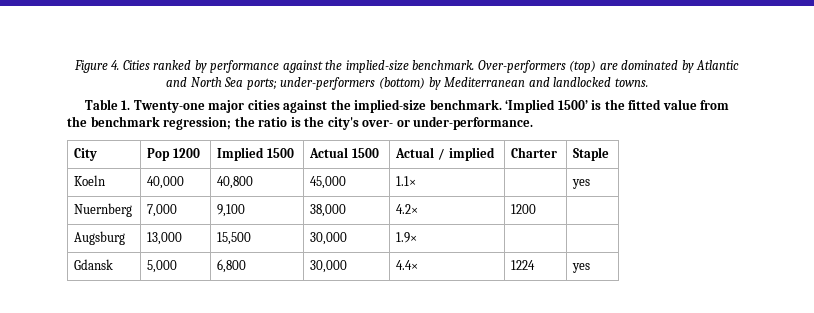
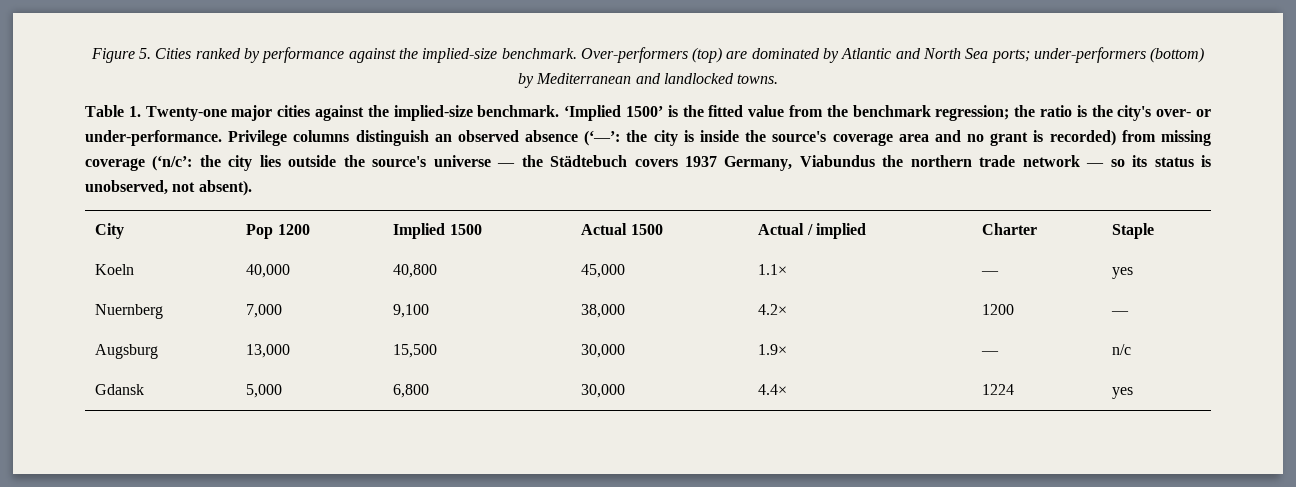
- Figure 4. Cities ranked by performance against the implied-size benchmark.
+ Figure 5. Cities ranked by performance against the implied-size benchmark.
+ Privilege columns distinguish an observed absence (‘—’: the city is inside the source's coverage area and no grant is recorded) from missing coverage (‘n/c’: the city lies outside the source's universe — the Städtebuch covers 1937 Germany, Viabundus the northern trade network — so its status is unobserved, not absent).
- Koeln | 40,000 | 40,800 | 45,000 | 1.1× | | yes
+ Koeln | 40,000 | 40,800 | 45,000 | 1.1× | — | yes
- Nuernberg | 7,000 | 9,100 | 38,000 | 4.2× | 1200 |
+ Nuernberg | 7,000 | 9,100 | 38,000 | 4.2× | 1200 | —
- Augsburg | 13,000 | 15,500 | 30,000 | 1.9× | |
+ Augsburg | 13,000 | 15,500 | 30,000 | 1.9× | — | n/c

